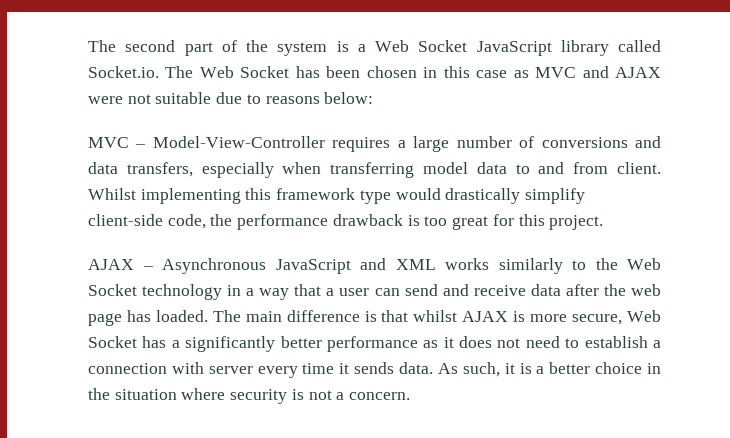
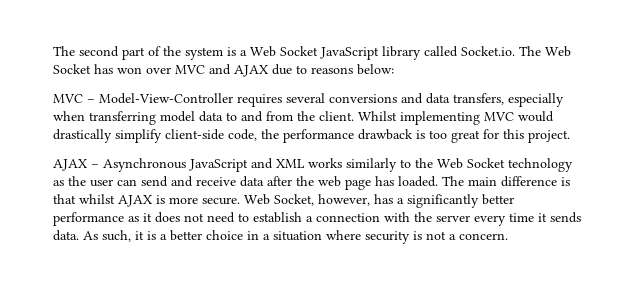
- The second part of the system is a Web Socket JavaScript library called Socket.io. The Web Socket has been chosen in this case as MVC and AJAX were not suitable due to reasons below:
+ The second part of the system is a Web Socket JavaScript library called Socket.io. The Web Socket has won over MVC and AJAX due to reasons below:
- MVC – Model-View-Controller requires a large number of conversions and data transfers, especially when transferring model data to and from client.
+ MVC – Model-View-Controller requires several conversions and data transfers, especially when transferring model data to and from the client.
- Whilst implementing this framework type would drastically simplify client-side code, the performance drawback is too great for this project.
+ Whilst implementing MVC would drastically simplify client-side code, the performance drawback is too great for this project.
- AJAX – Asynchronous JavaScript and XML works similarly to the Web Socket technology in a way that a user can send and receive data after the web page has loaded.
+ AJAX – Asynchronous JavaScript and XML works similarly to the Web Socket technology as the user can send and receive data after the web page has loaded.
- The main difference is that whilst AJAX is more secure, Web Socket has a significantly better performance as it does not need to establish a connection with server every time it sends data.
+ The main difference is that whilst AJAX is more secure. Web Socket, however, has a significantly better performance as it does not need to establish a connection with the server every time it sends data.
- As such, it is a better choice in the situation where security is not a concern.
+ As such, it is a better choice in a situation where security is not a concern.

